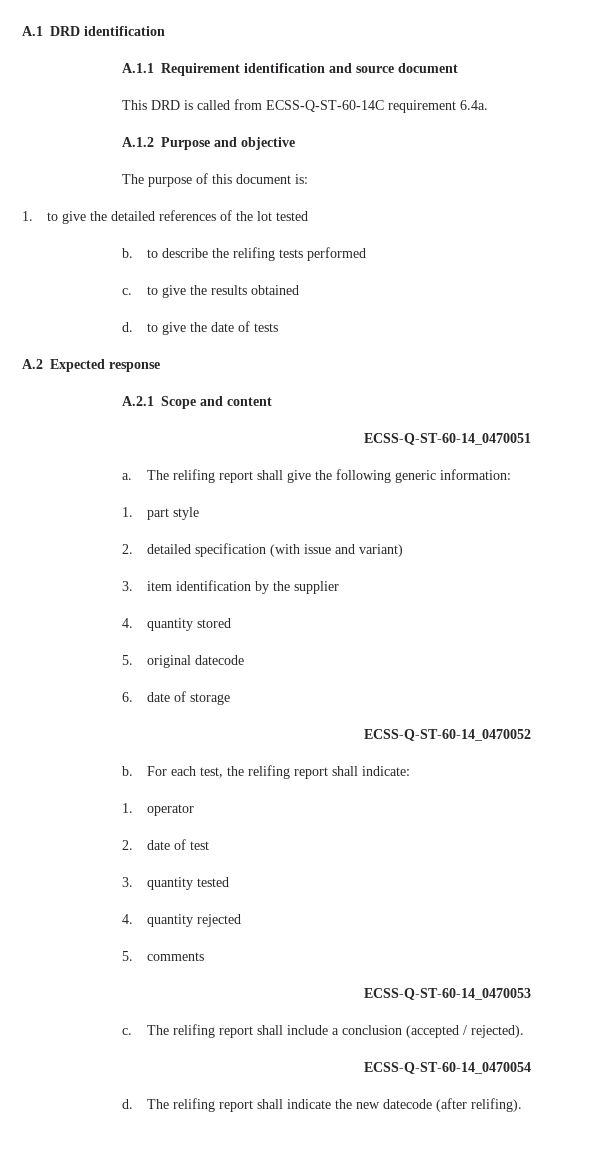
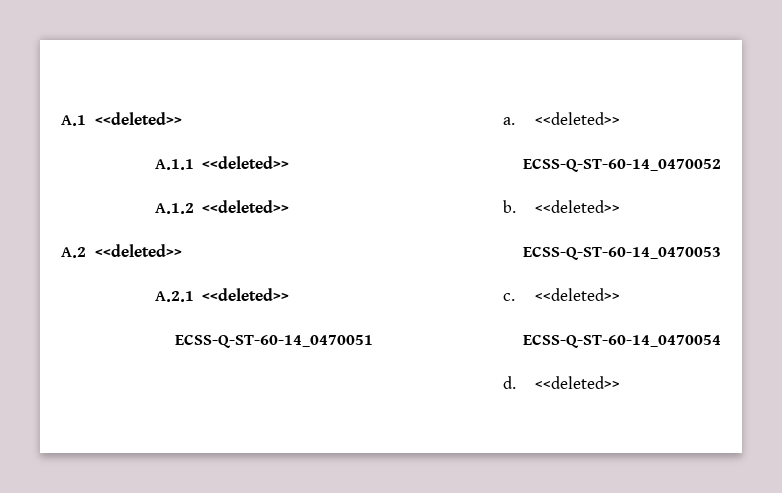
- A.1 DRD identification
+ A.1 <<deleted>>
- A.1.1 Requirement identification and source document
- This DRD is called from ECSS-Q-ST-60-14C requirement 6.4a.
- A.1.2 Purpose and objective
- The purpose of this document is:
- 1. to give the detailed references of the lot tested
- b. to describe the relifing tests performed
- c. to give the results obtained
- d. to give the date of tests
- A.2 Expected response
- A.2.1 Scope and content
+ A.1.1 <<deleted>>
+ A.1.2 <<deleted>>
+ A.2 <<deleted>>
+ A.2.1 <<deleted>>
  ECSS-Q-ST-60-14_0470051
- a. The relifing report shall give the following generic information:
- 1. part style
- 2. detailed specification (with issue and variant)
- 3. item identification by the supplier
- 4. quantity stored
- 5. original datecode
- 6. date of storage
+ a. <<deleted>>
  ECSS-Q-ST-60-14_0470052
- b. For each test, the relifing report shall indicate:
- 1. operator
- 2. date of test
- 3. quantity tested
- 4. quantity rejected
- 5. comments
+ b. <<deleted>>
  ECSS-Q-ST-60-14_0470053
- c. The relifing report shall include a conclusion (accepted / rejected).
+ c. <<deleted>>
  ECSS-Q-ST-60-14_0470054
- d. The relifing report shall indicate the new datecode (after relifing).
+ d. <<deleted>>

